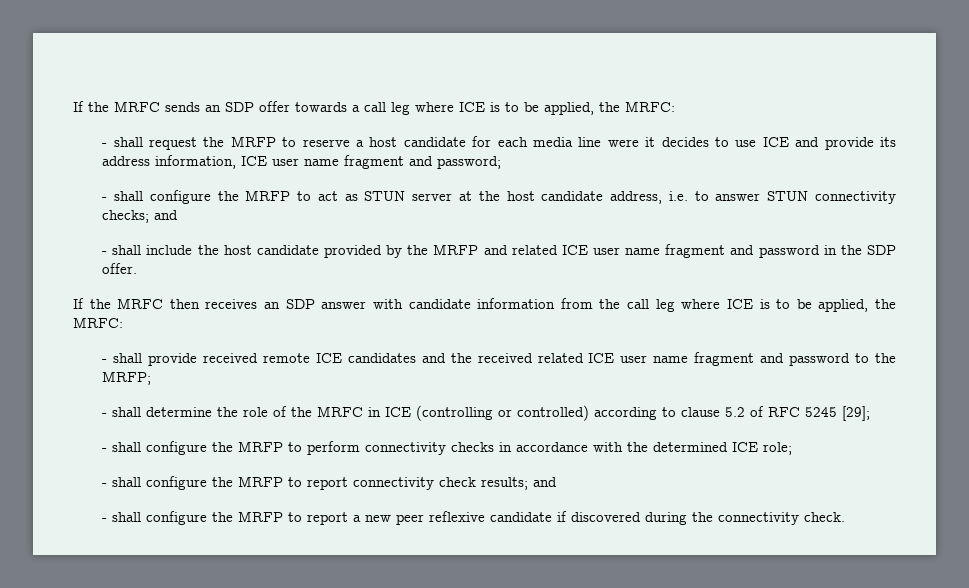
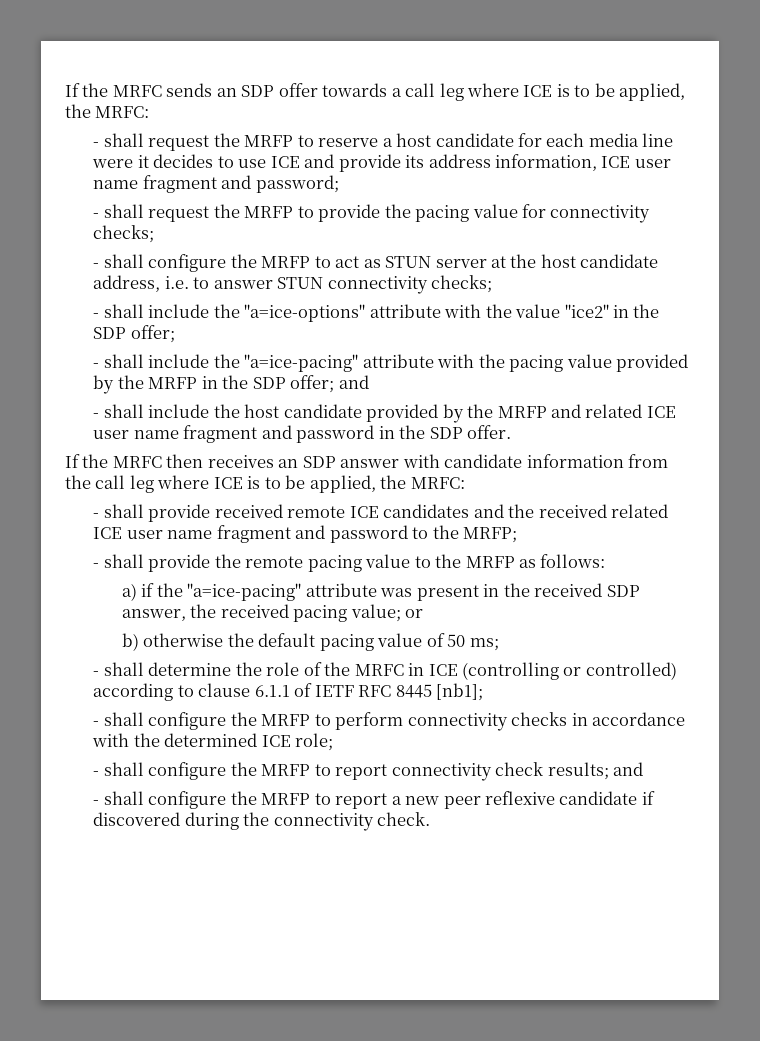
+ - shall request the MRFP to provide the pacing value for connectivity checks;
- - shall configure the MRFP to act as STUN server at the host candidate address, i.e. to answer STUN connectivity checks; and
+ - shall configure the MRFP to act as STUN server at the host candidate address, i.e. to answer STUN connectivity checks;
+ - shall include the "a=ice-options" attribute with the value "ice2" in the SDP offer;
+ - shall include the "a=ice-pacing" attribute with the pacing value provided by the MRFP in the SDP offer; and
+ - shall provide the remote pacing value to the MRFP as follows:
+ a) if the "a=ice-pacing" attribute was present in the received SDP answer, the received pacing value; or
+ b) otherwise the default pacing value of 50 ms;
- - shall determine the role of the MRFC in ICE (controlling or controlled) according to clause 5.2 of RFC 5245 [29];
+ - shall determine the role of the MRFC in ICE (controlling or controlled) according to clause 6.1.1 of IETF RFC 8445 [nb1];

